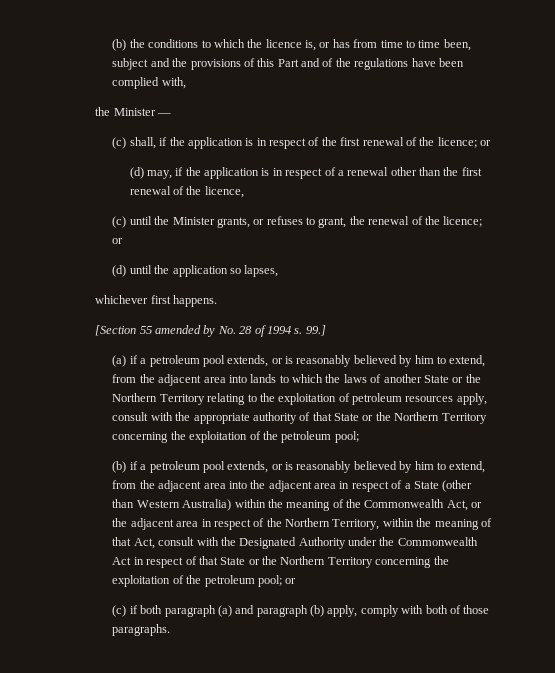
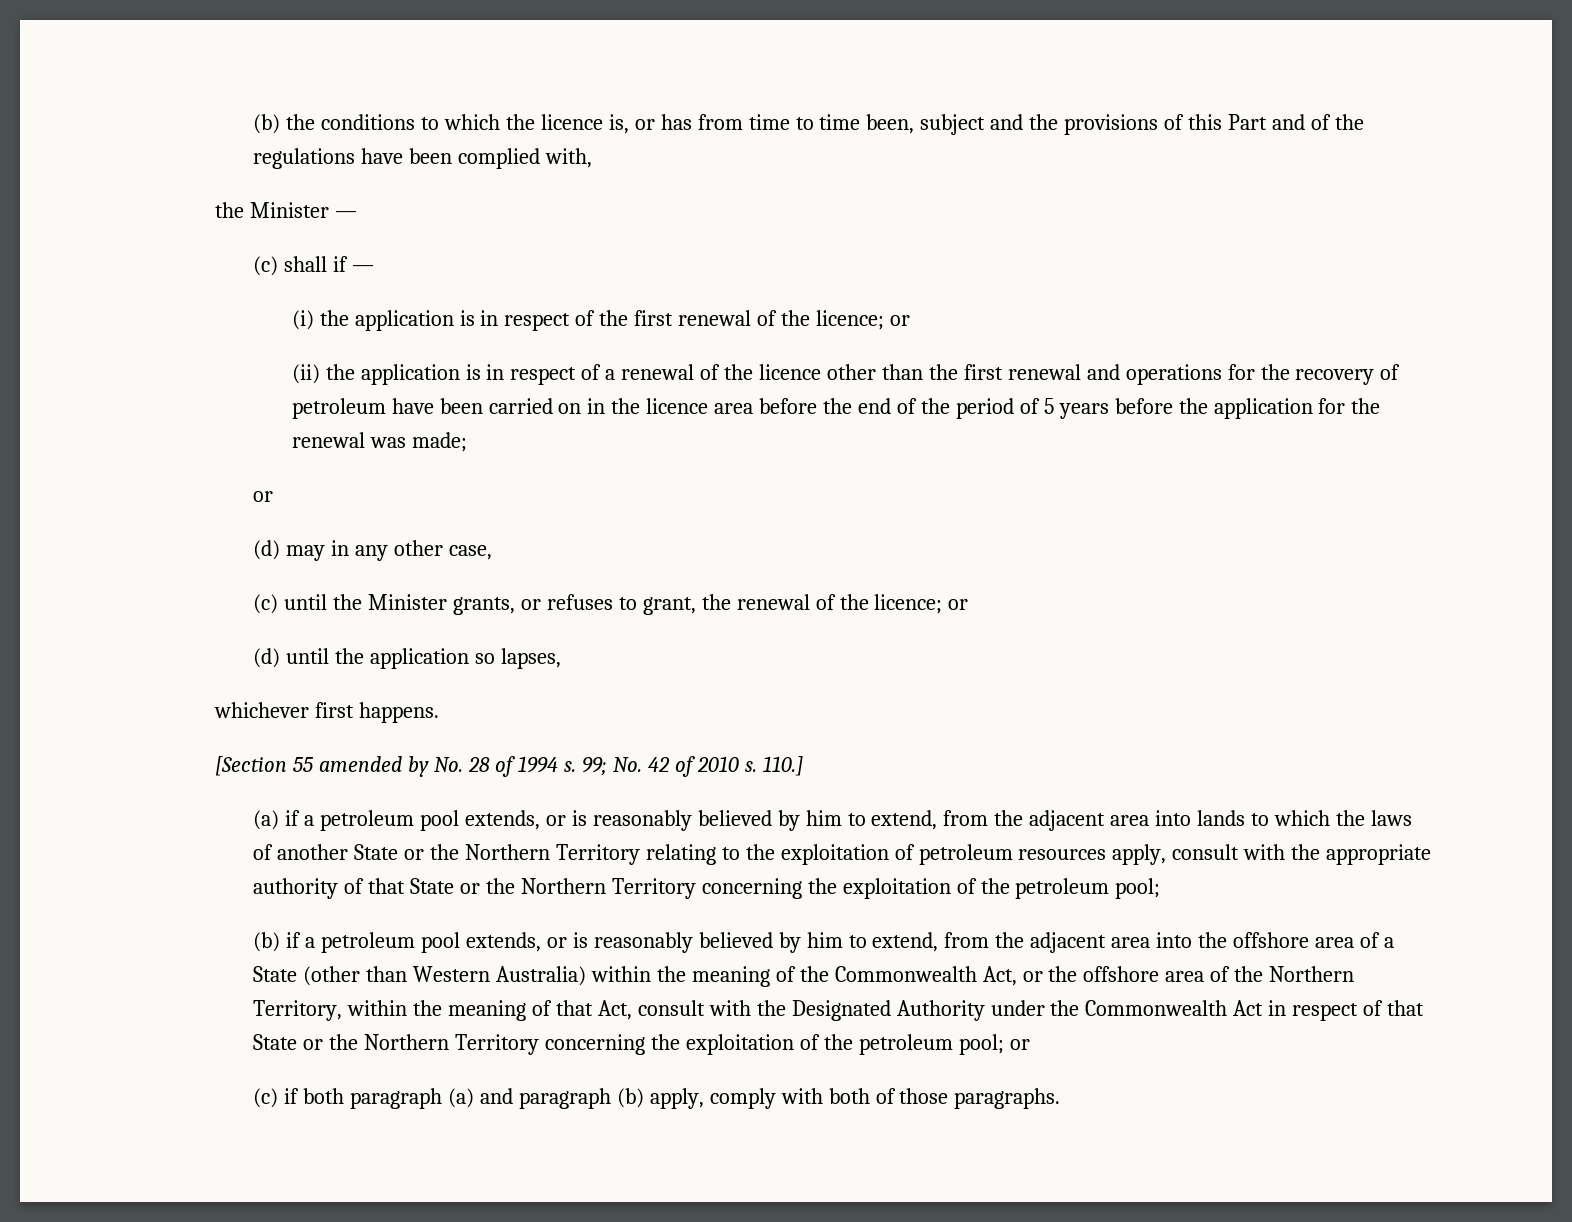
- (c) shall, if the application is in respect of the first renewal of the licence; or
+ (c) shall if —
+ (i) the application is in respect of the first renewal of the licence; or
- (d) may, if the application is in respect of a renewal other than the first renewal of the licence,
+ (ii) the application is in respect of a renewal of the licence other than the first renewal and operations for the recovery of petroleum have been carried on in the licence area before the end of the period of 5 years before the application for the renewal was made;
+ or
+ (d) may in any other case,
- 99.]
+ 99; No. 42 of 2010 s. 110.]
- (b) if a petroleum pool extends, or is reasonably believed by him to extend, from the adjacent area into the adjacent area in respect of a State (other than Western Australia) within the meaning of the Commonwealth Act, or the adjacent area in respect of the Northern Territory, within the meaning of that Act, consult with the Designated Authority under the Commonwealth Act in respect of that State or the Northern Territory concerning the exploitation of the petroleum pool;
+ (b) if a petroleum pool extends, or is reasonably believed by him to extend, from the adjacent area into the offshore area of a State (other than Western Australia) within the meaning of the Commonwealth Act, or the offshore area of the Northern Territory, within the meaning of that Act, consult with the Designated Authority under the Commonwealth Act in respect of that State or the Northern Territory concerning the exploitation of the petroleum pool;

